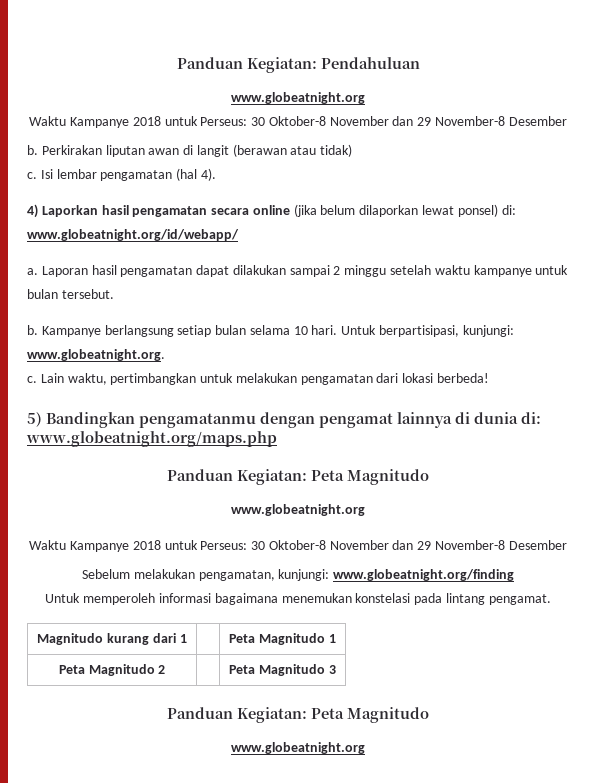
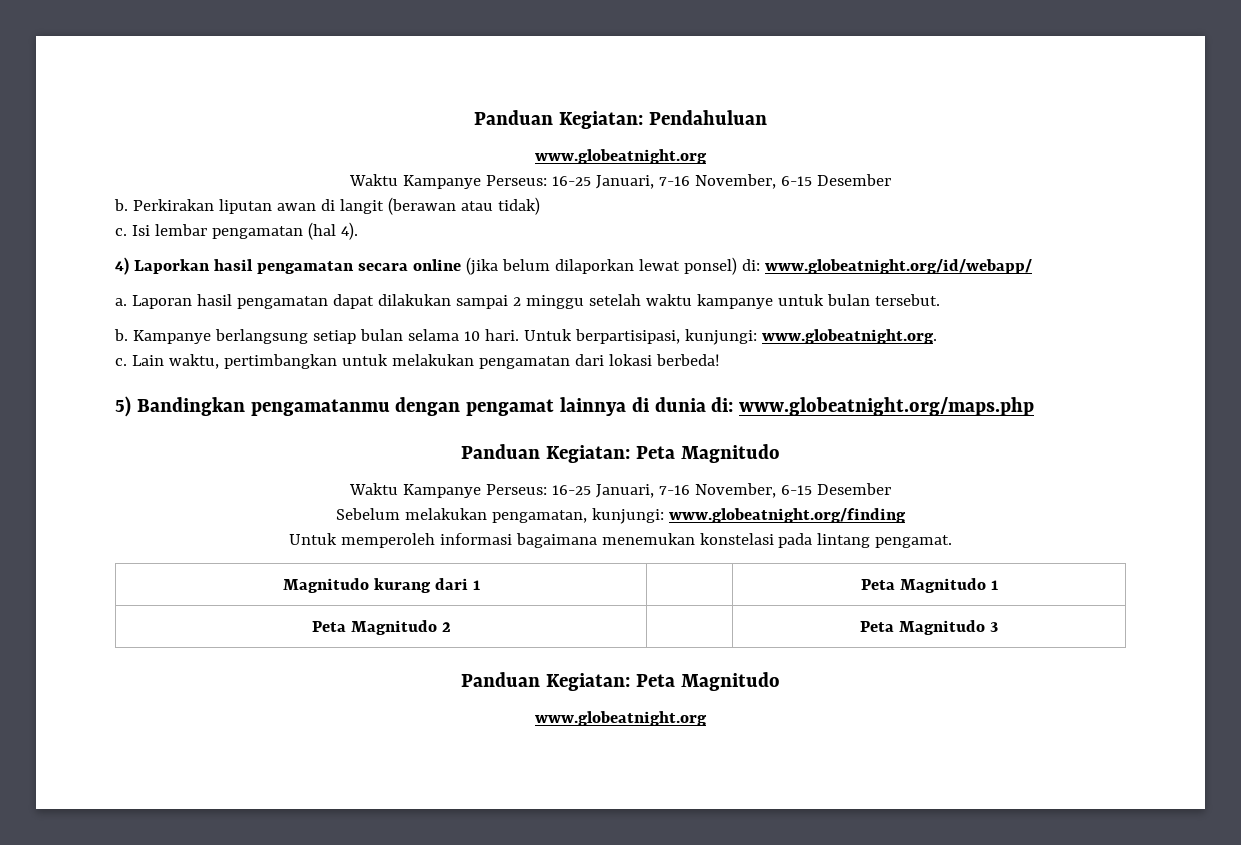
  Panduan Kegiatan: Pendahuluan
  www.globeatnight.org
- Waktu Kampanye 2018 untuk Perseus: 30 Oktober-8 November dan 29 November-8 Desember
+ Waktu Kampanye Perseus: 16-25 Januari, 7-16 November, 6-15 Desember
  5) Bandingkan pengamatanmu dengan pengamat lainnya di dunia di: www.globeatnight.org/maps.php
  Panduan Kegiatan: Peta Magnitudo
- www.globeatnight.org
- Waktu Kampanye 2018 untuk Perseus: 30 Oktober-8 November dan 29 November-8 Desember
+ Waktu Kampanye Perseus: 16-25 Januari, 7-16 November, 6-15 Desember

